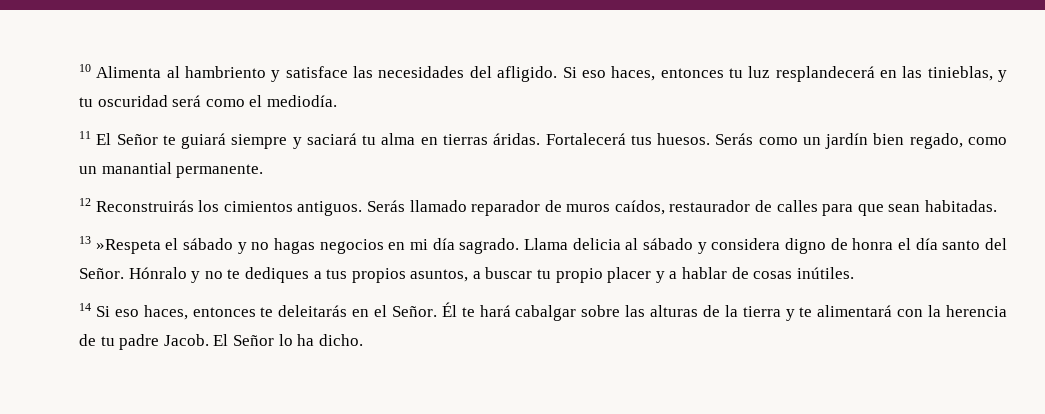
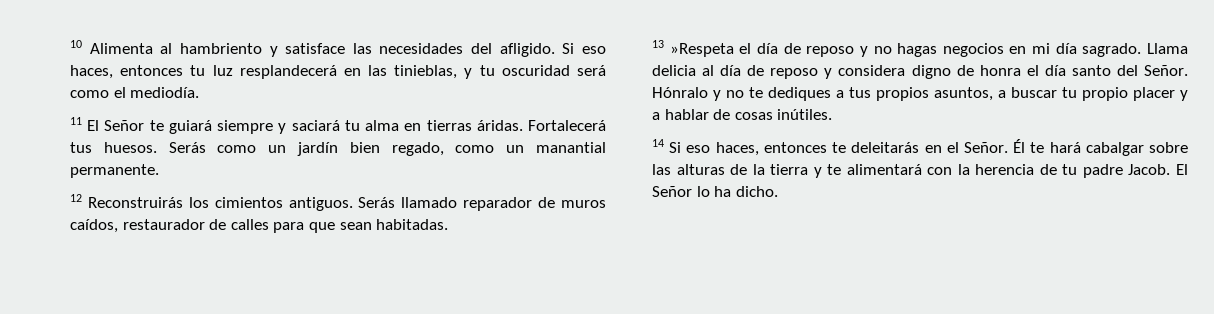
- 13 »Respeta el sábado y no hagas negocios en mi día sagrado.
+ 13 »Respeta el día de reposo y no hagas negocios en mi día sagrado.
- Llama delicia al sábado y considera digno de honra el día santo del Señor.
+ Llama delicia al día de reposo y considera digno de honra el día santo del Señor.

